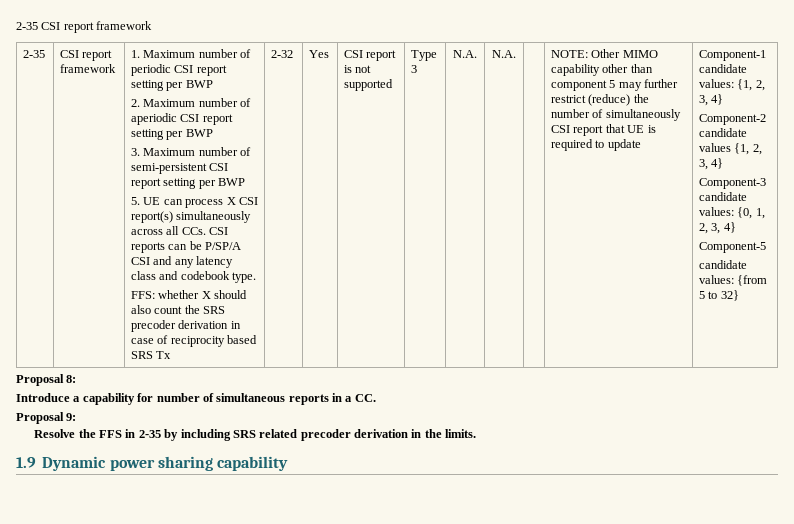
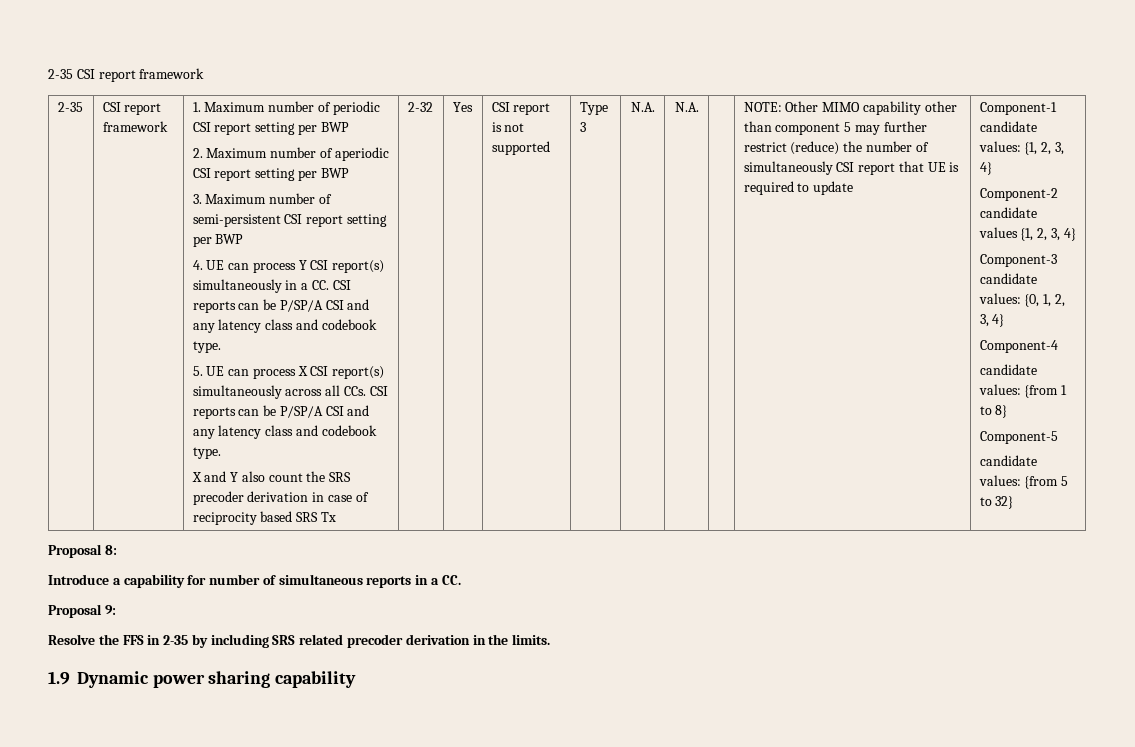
+ 4. UE can process Y CSI report(s) simultaneously in a CC. CSI reports can be P/SP/A CSI and any latency class and codebook type.
- FFS: whether X should also count the SRS precoder derivation in case of reciprocity based SRS Tx
+ X and Y also count the SRS precoder derivation in case of reciprocity based SRS Tx
+ Component-4
+ candidate values: {from 1 to 8}

